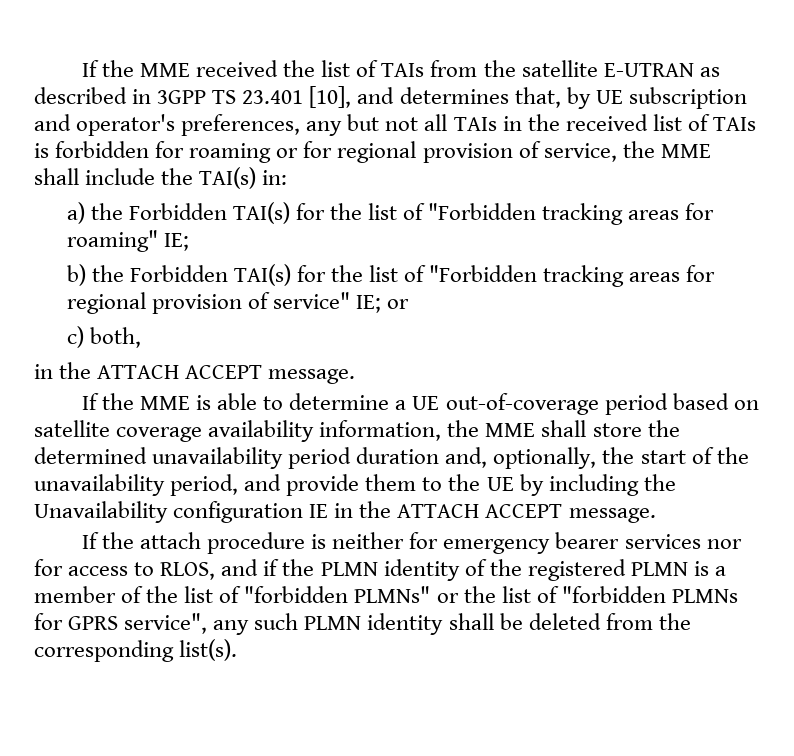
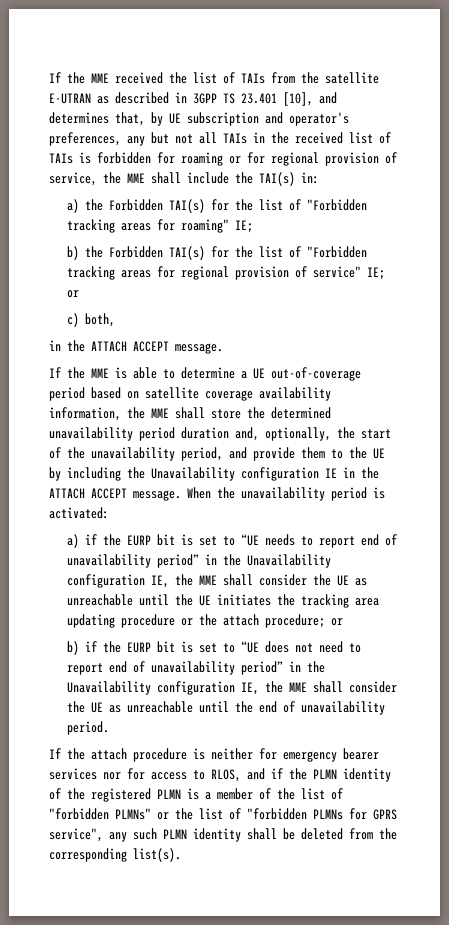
+ When the unavailability period is activated:
+ a) if the EURP bit is set to “UE needs to report end of unavailability period” in the Unavailability configuration IE, the MME shall consider the UE as unreachable until the UE initiates the tracking area updating procedure or the attach procedure; or
+ b) if the EURP bit is set to “UE does not need to report end of unavailability period” in the Unavailability configuration IE, the MME shall consider the UE as unreachable until the end of unavailability period.

